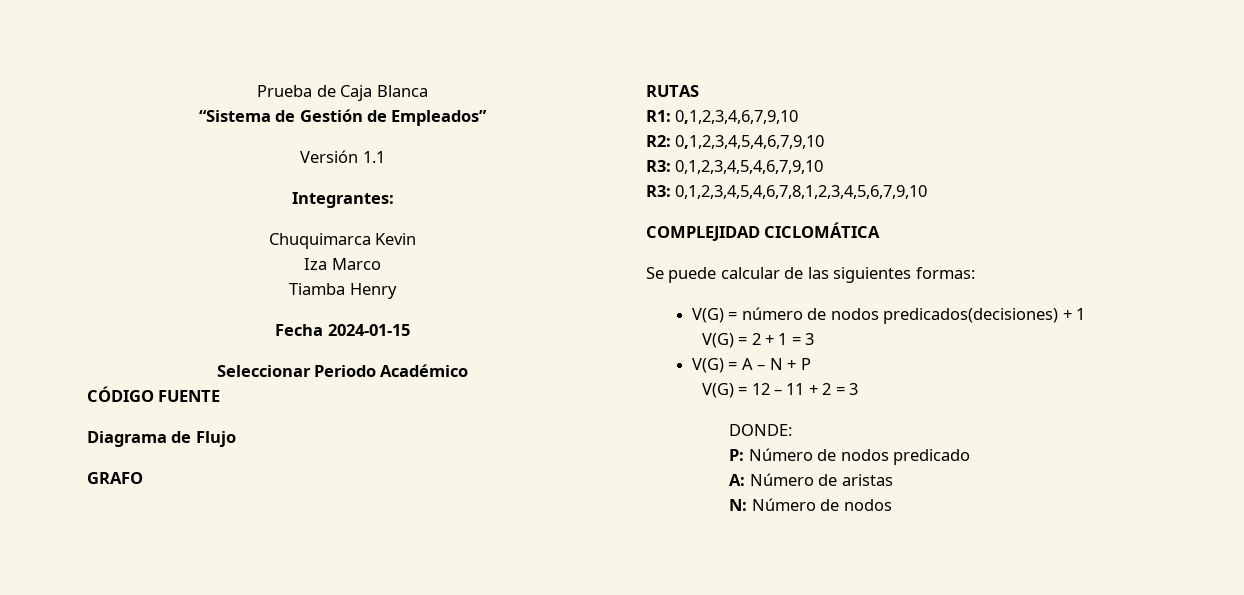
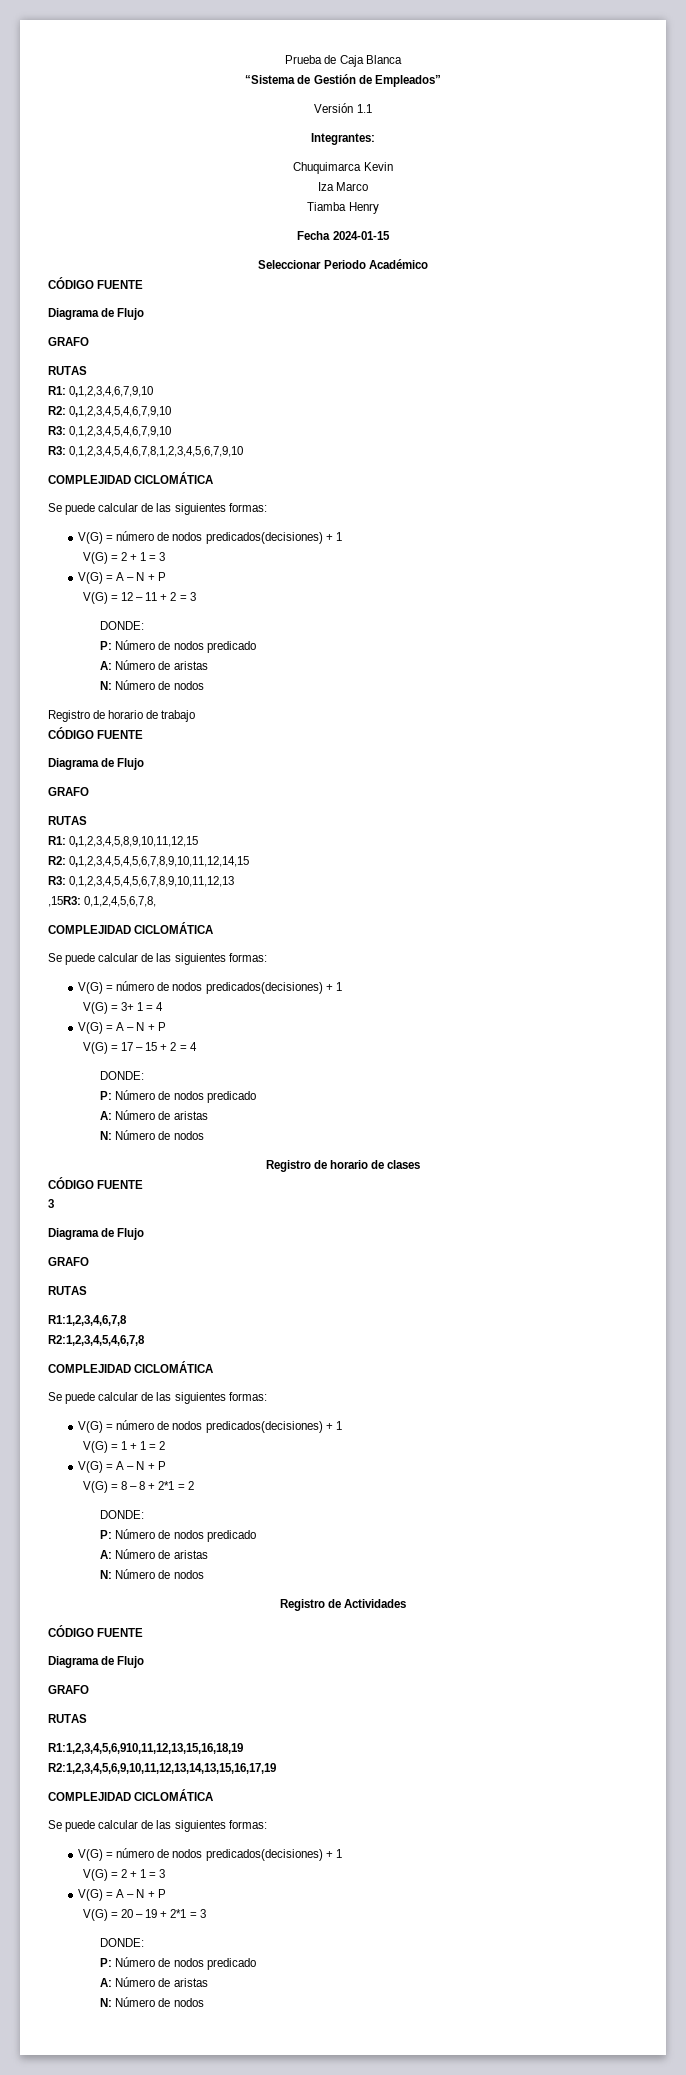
+ Registro de horario de trabajo
+ CÓDIGO FUENTE
+ Diagrama de Flujo
+ GRAFO
+ RUTAS
+ R1: 0,1,2,3,4,5,8,9,10,11,12,15
+ R2: 0,1,2,3,4,5,4,5,6,7,8,9,10,11,12,14,15
+ R3: 0,1,2,3,4,5,4,5,6,7,8,9,10,11,12,13
+ ,15R3: 0,1,2,4,5,6,7,8,
+ COMPLEJIDAD CICLOMÁTICA
+ Se puede calcular de las siguientes formas:
+ V(G) = número de nodos predicados(decisiones) + 1
+ V(G) = 3+ 1 = 4
+ V(G) = A – N + P
+ V(G) = 17 – 15 + 2 = 4
+ DONDE:
+ P: Número de nodos predicado
+ A: Número de aristas
+ N: Número de nodos
+ Registro de horario de clases
+ CÓDIGO FUENTE
+ 3
+ Diagrama de Flujo
+ GRAFO
+ RUTAS
+ R1:1,2,3,4,6,7,8
+ R2:1,2,3,4,5,4,6,7,8
+ COMPLEJIDAD CICLOMÁTICA
+ Se puede calcular de las siguientes formas:
+ V(G) = número de nodos predicados(decisiones) + 1
+ V(G) = 1 + 1 = 2
+ V(G) = A – N + P
+ V(G) = 8 – 8 + 2*1 = 2
+ DONDE:
+ P: Número de nodos predicado
+ A: Número de aristas
+ N: Número de nodos
+ Registro de Actividades
+ CÓDIGO FUENTE
+ Diagrama de Flujo
+ GRAFO
+ RUTAS
+ R1:1,2,3,4,5,6,910,11,12,13,15,16,18,19
+ R2:1,2,3,4,5,6,9,10,11,12,13,14,13,15,16,17,19
+ COMPLEJIDAD CICLOMÁTICA
+ Se puede calcular de las siguientes formas:
+ V(G) = número de nodos predicados(decisiones) + 1
+ V(G) = 2 + 1 = 3
+ V(G) = A – N + P
+ V(G) = 20 – 19 + 2*1 = 3
+ DONDE:
+ P: Número de nodos predicado
+ A: Número de aristas
+ N: Número de nodos

